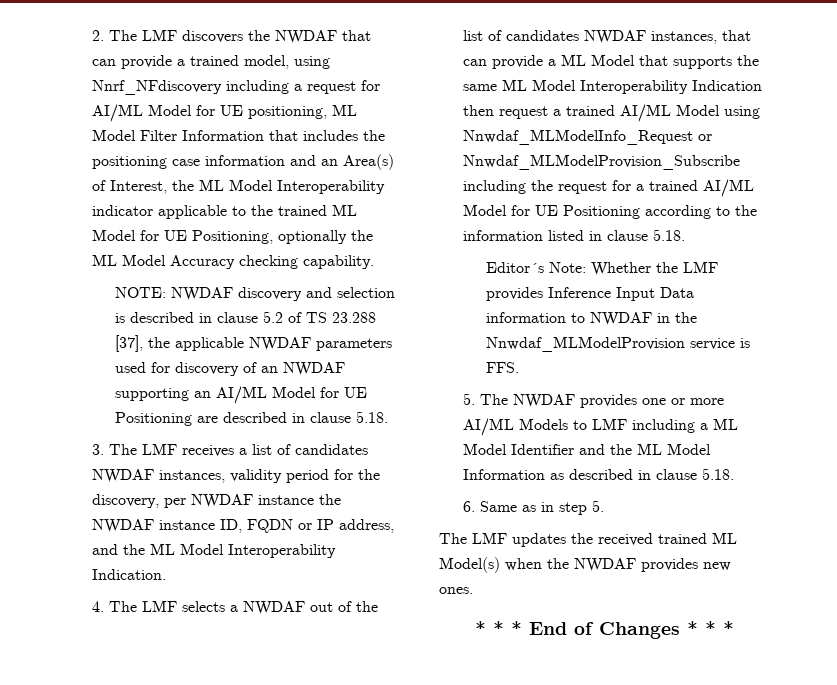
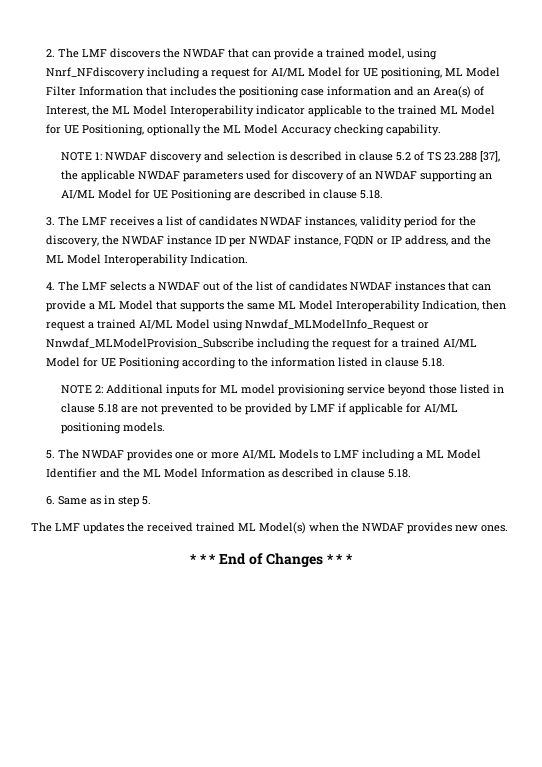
- NOTE: NWDAF discovery and selection is described in clause 5.2 of TS 23.288 [37], the applicable NWDAF parameters used for discovery of an NWDAF supporting an AI/ML Model for UE Positioning are described in clause 5.18.
+ NOTE 1: NWDAF discovery and selection is described in clause 5.2 of TS 23.288 [37], the applicable NWDAF parameters used for discovery of an NWDAF supporting an AI/ML Model for UE Positioning are described in clause 5.18.
- 3. The LMF receives a list of candidates NWDAF instances, validity period for the discovery, per NWDAF instance the NWDAF instance ID, FQDN or IP address, and the ML Model Interoperability Indication.
+ 3. The LMF receives a list of candidates NWDAF instances, validity period for the discovery, the NWDAF instance ID per NWDAF instance, FQDN or IP address, and the ML Model Interoperability Indication.
- 4. The LMF selects a NWDAF out of the list of candidates NWDAF instances, that can provide a ML Model that supports the same ML Model Interoperability Indication then request a trained AI/ML Model using Nnwdaf_MLModelInfo_Request or Nnwdaf_MLModelProvision_Subscribe including the request for a trained AI/ML Model for UE Positioning according to the information listed in clause 5.18.
+ 4. The LMF selects a NWDAF out of the list of candidates NWDAF instances that can provide a ML Model that supports the same ML Model Interoperability Indication, then request a trained AI/ML Model using Nnwdaf_MLModelInfo_Request or Nnwdaf_MLModelProvision_Subscribe including the request for a trained AI/ML Model for UE Positioning according to the information listed in clause 5.18.
- Editor´s Note: Whether the LMF provides Inference Input Data information to NWDAF in the Nnwdaf_MLModelProvision service is FFS.
+ NOTE 2: Additional inputs for ML model provisioning service beyond those listed in clause 5.18 are not prevented to be provided by LMF if applicable for AI/ML positioning models.

